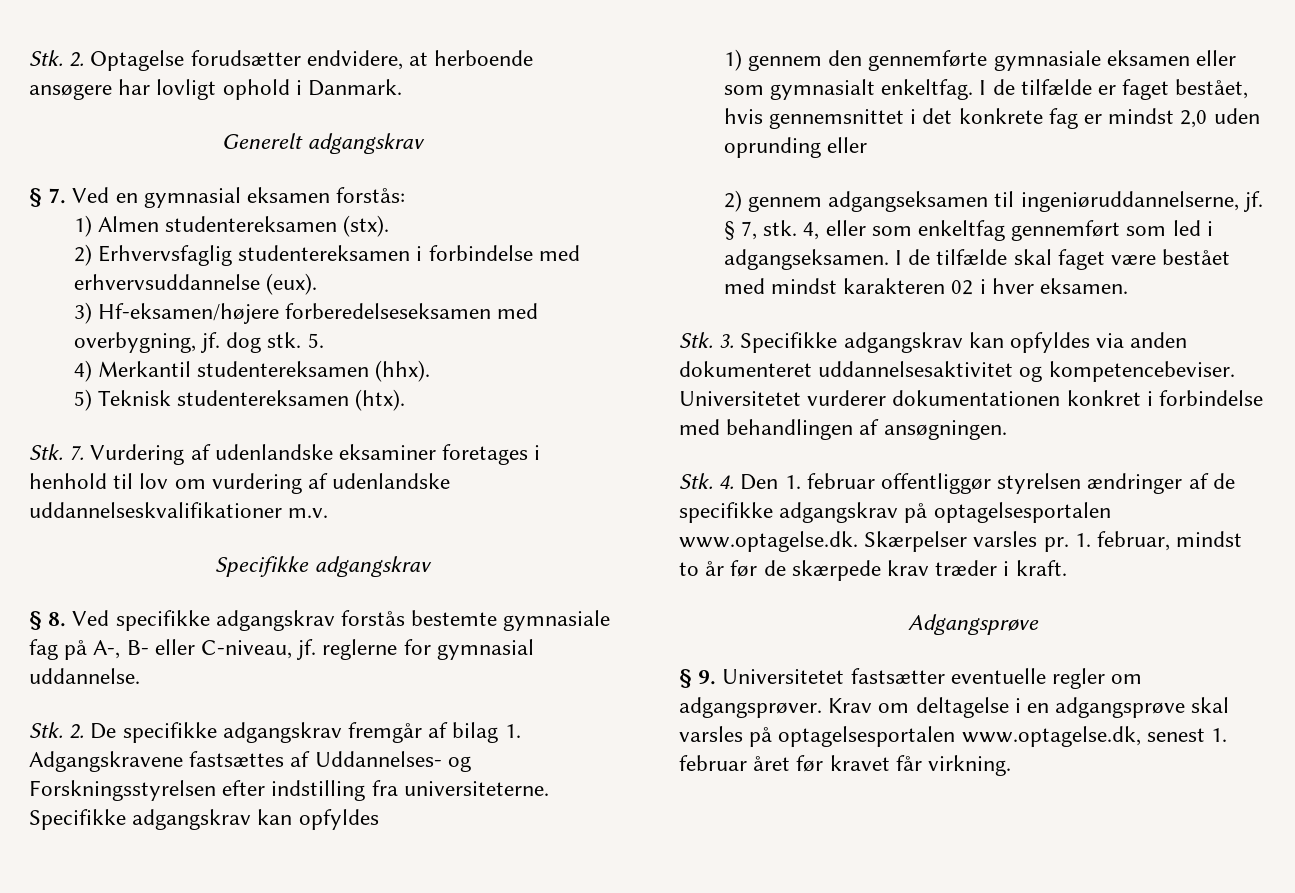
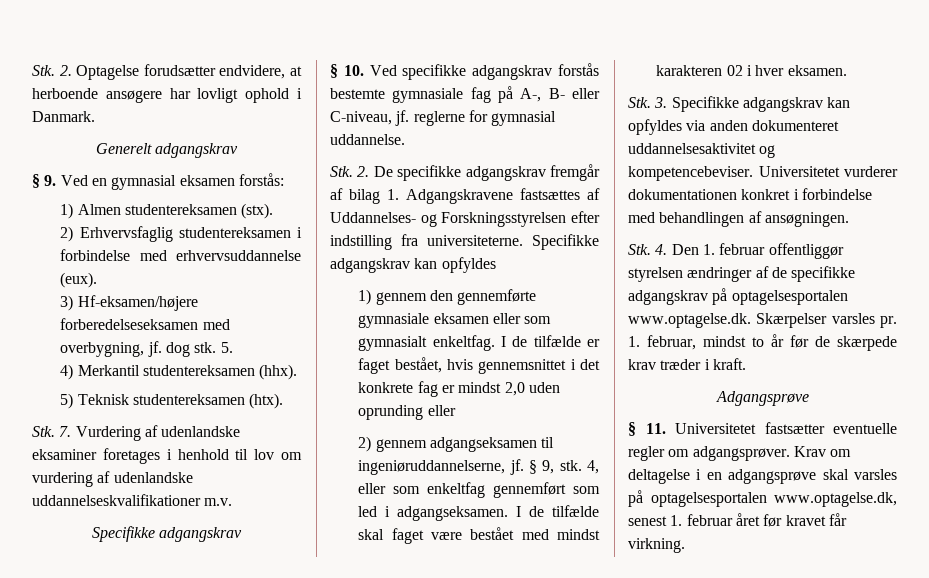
- § 7. Ved en gymnasial eksamen forstås:
+ § 9. Ved en gymnasial eksamen forstås:
- § 8. Ved specifikke adgangskrav forstås bestemte gymnasiale fag på A-, B- eller C-niveau, jf. reglerne for gymnasial uddannelse.
+ § 10. Ved specifikke adgangskrav forstås bestemte gymnasiale fag på A-, B- eller C-niveau, jf. reglerne for gymnasial uddannelse.
- § 7, stk.
+ § 9, stk.
- § 9. Universitetet fastsætter eventuelle regler om adgangsprøver.
+ § 11. Universitetet fastsætter eventuelle regler om adgangsprøver.

